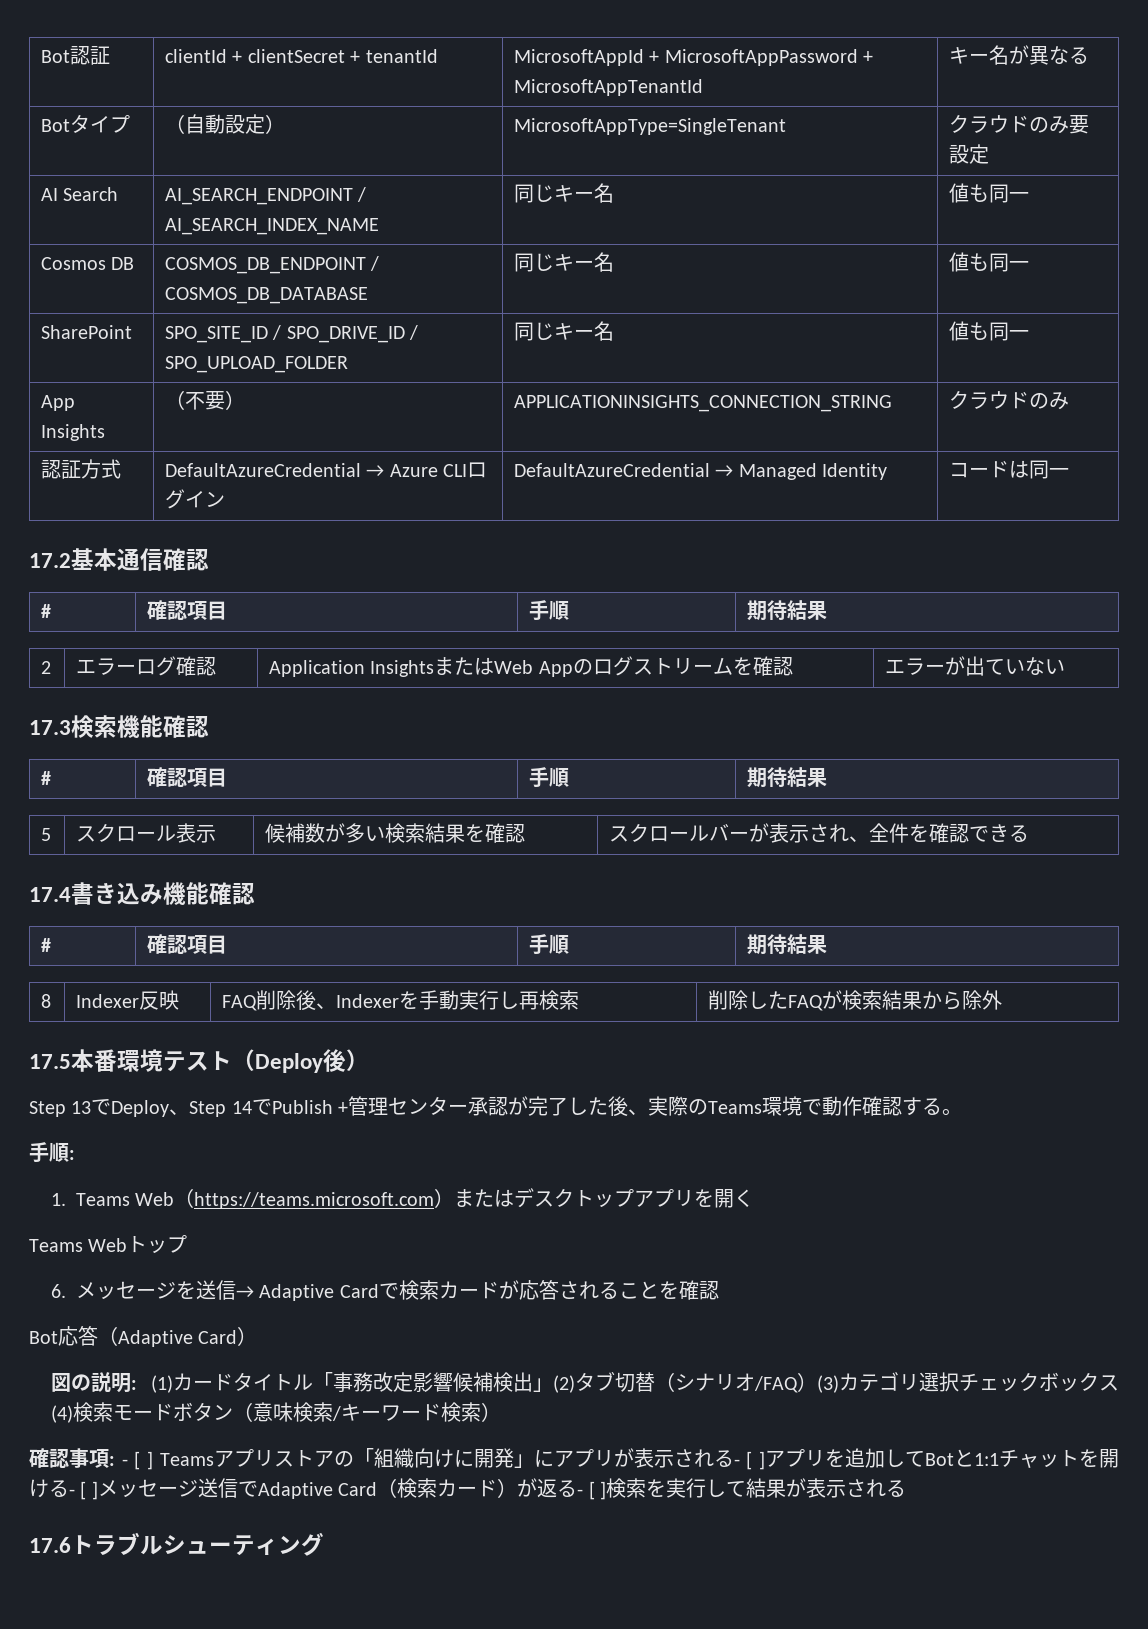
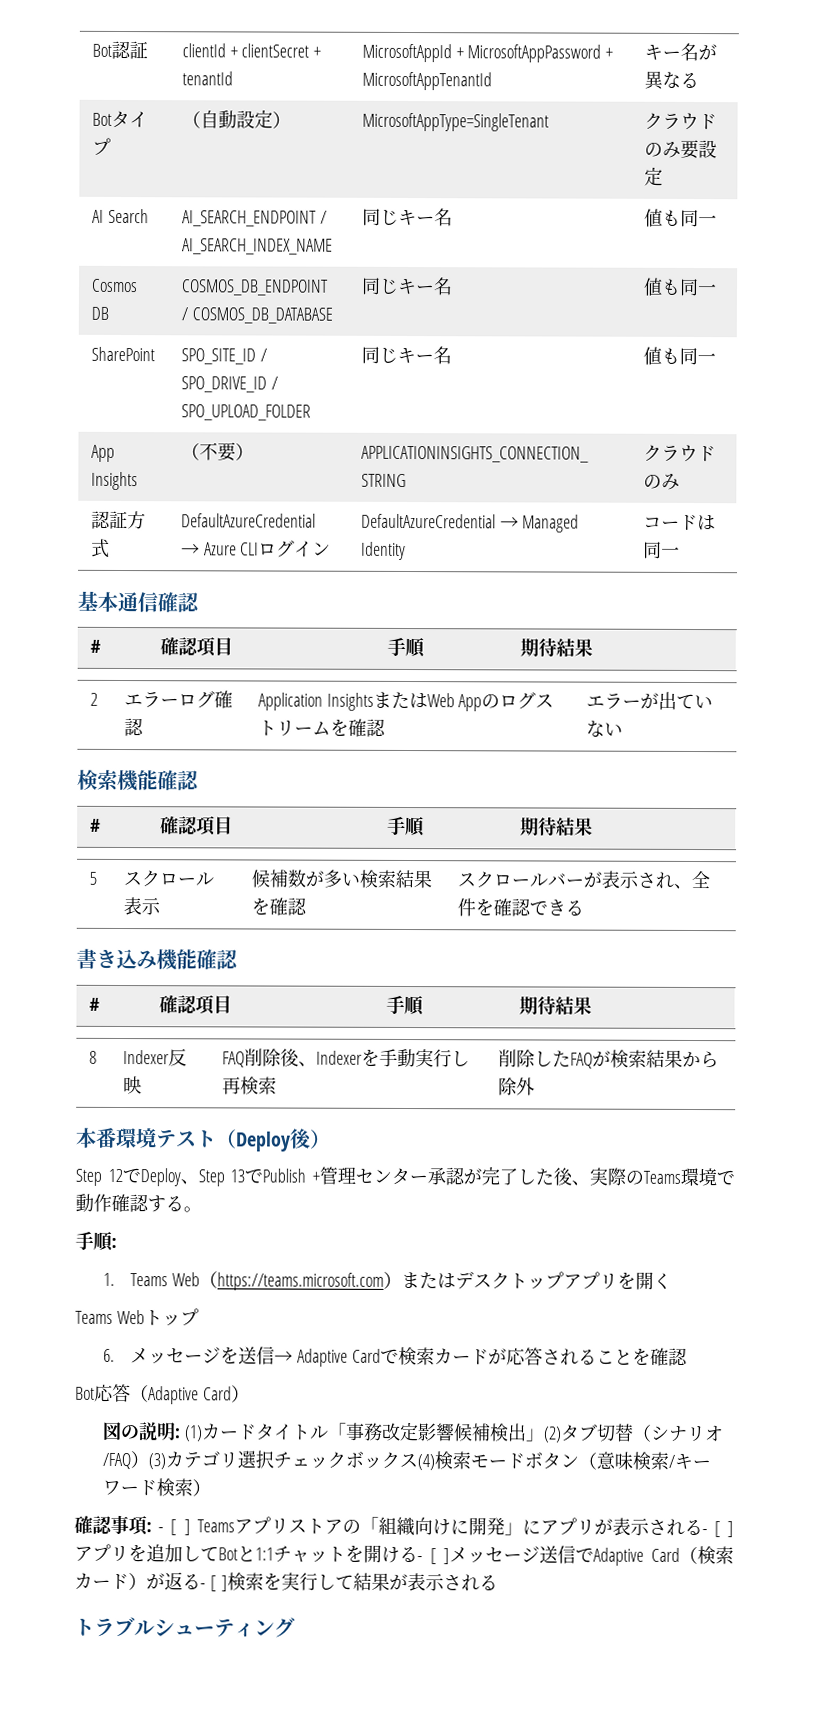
- 17.2基本通信確認
+ 基本通信確認
- 17.3検索機能確認
+ 検索機能確認
- 17.4書き込み機能確認
+ 書き込み機能確認
- 17.5本番環境テスト（Deploy後）
+ 本番環境テスト（Deploy後）
- Step 13でDeploy、Step 14でPublish +管理センター承認が完了した後、実際のTeams環境で動作確認する。
+ Step 12でDeploy、Step 13でPublish +管理センター承認が完了した後、実際のTeams環境で動作確認する。
- 17.6トラブルシューティング
+ トラブルシューティング

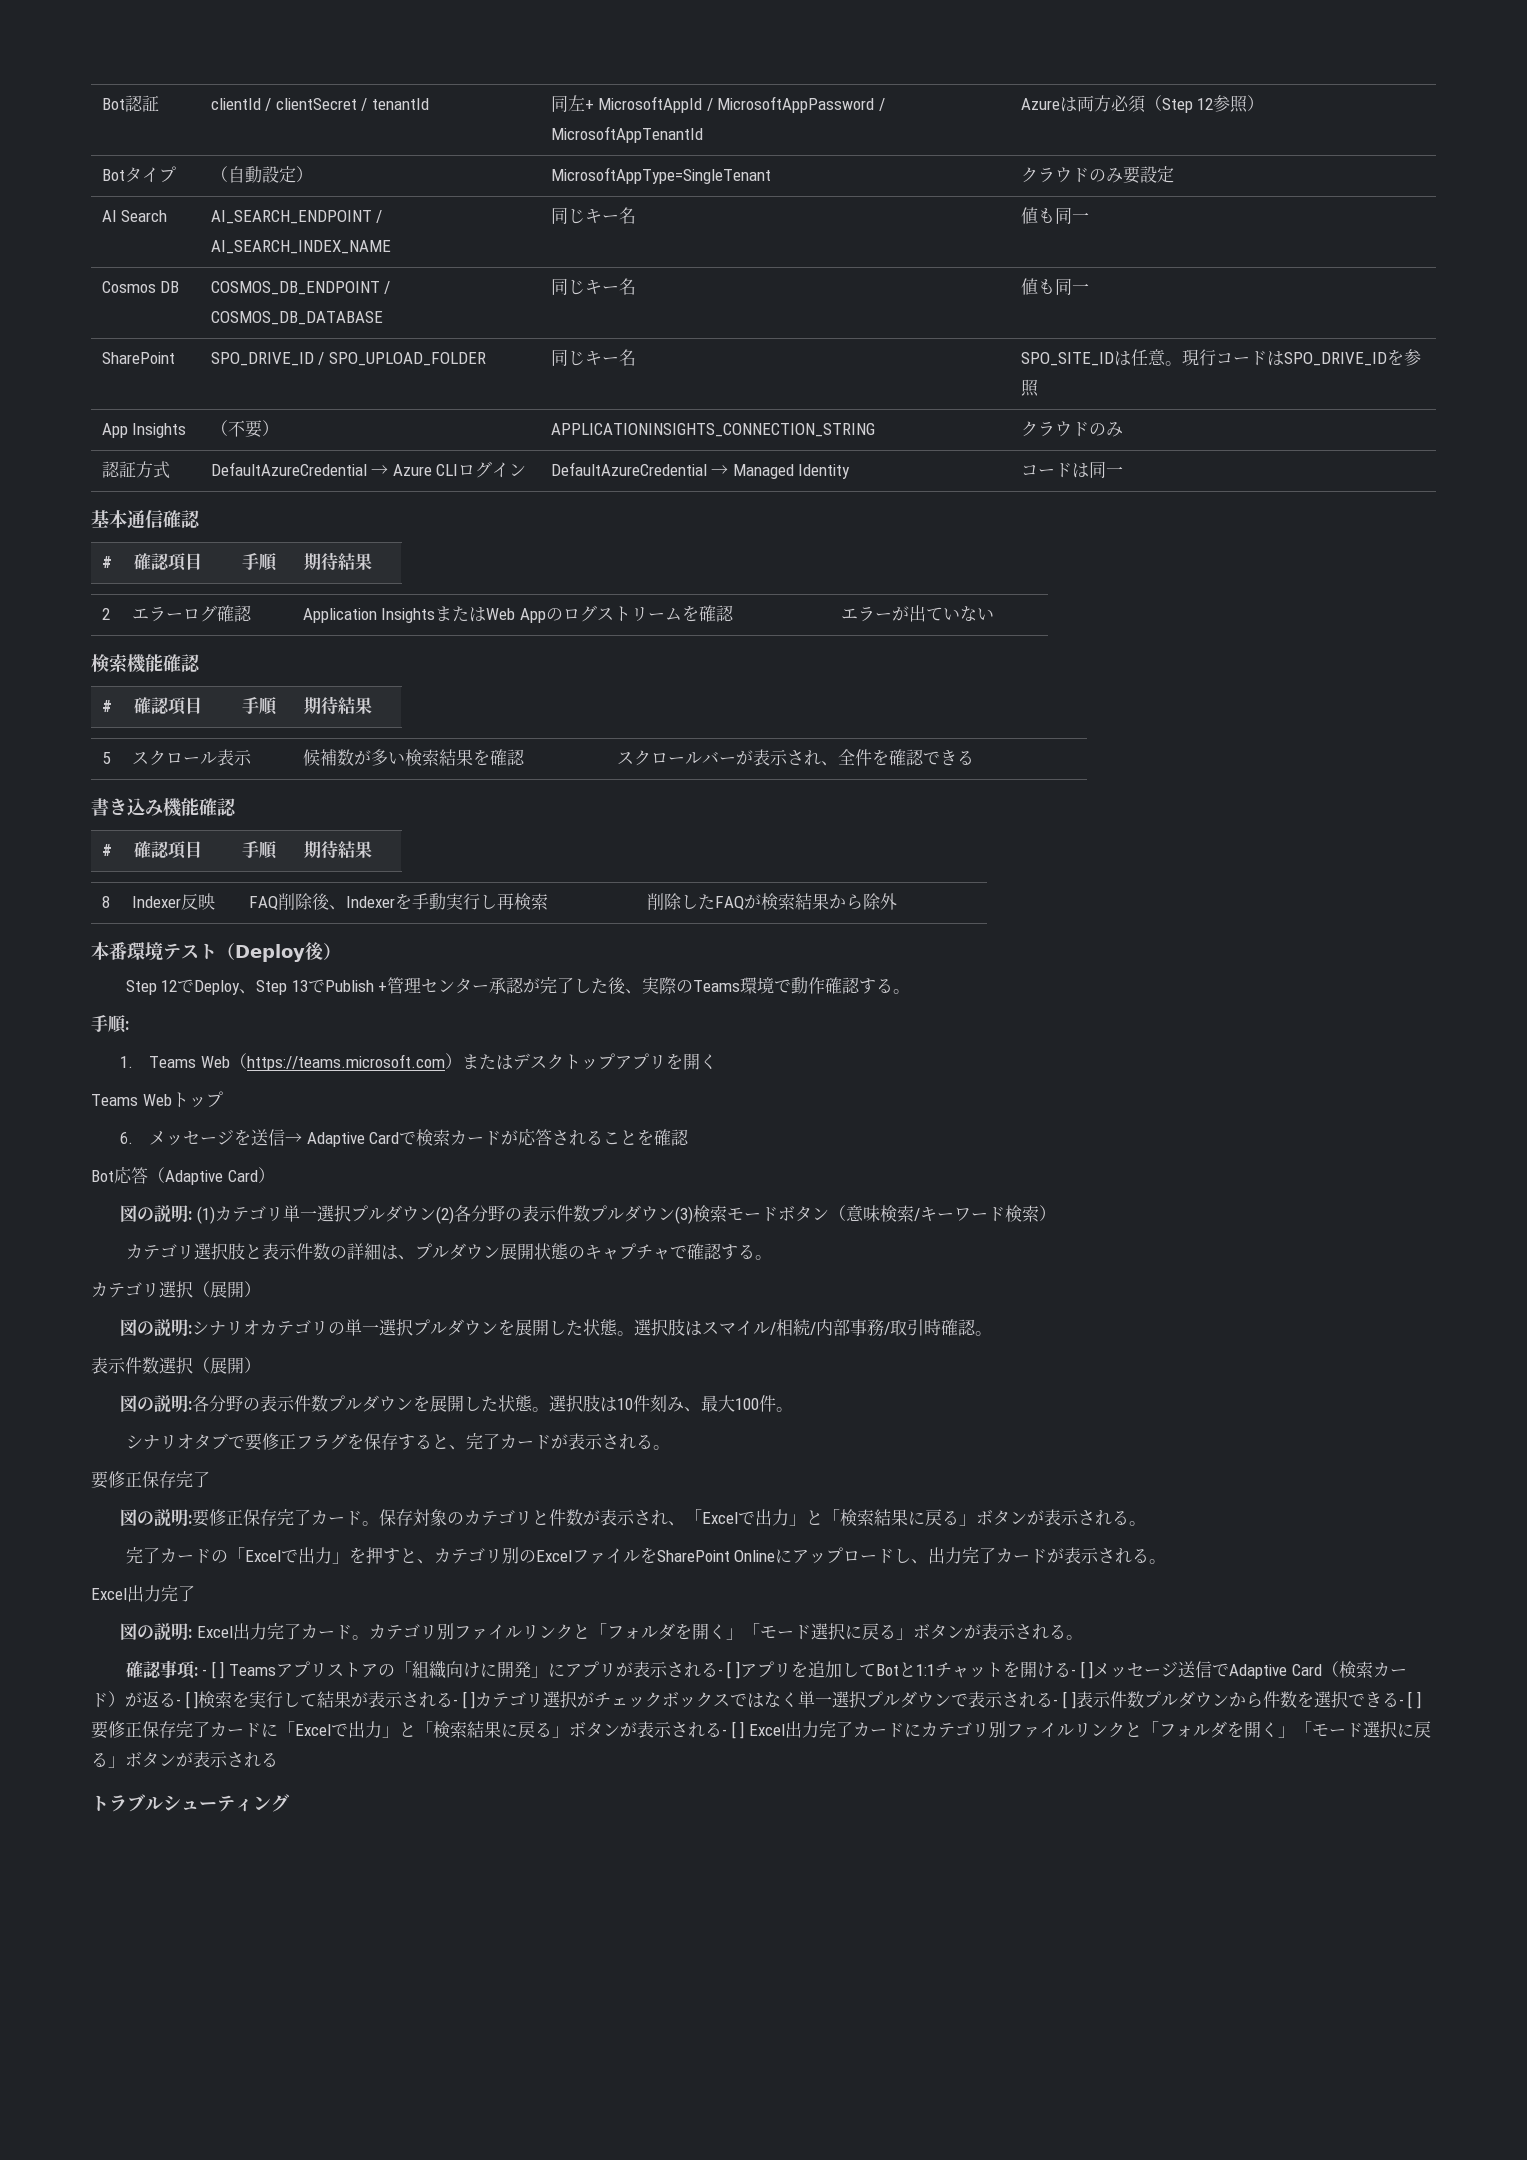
- Bot認証 | clientId + clientSecret + tenantId | MicrosoftAppId + MicrosoftAppPassword + MicrosoftAppTenantId | キー名が異なる
+ Bot認証 | clientId / clientSecret / tenantId | 同左+ MicrosoftAppId / MicrosoftAppPassword / MicrosoftAppTenantId | Azureは両方必須（Step 12参照）
- SharePoint | SPO_SITE_ID / SPO_DRIVE_ID / SPO_UPLOAD_FOLDER | 同じキー名 | 値も同一
+ SharePoint | SPO_DRIVE_ID / SPO_UPLOAD_FOLDER | 同じキー名 | SPO_SITE_IDは任意。現行コードはSPO_DRIVE_IDを参照
- 図の説明: (1)カードタイトル「事務改定影響候補検出」(2)タブ切替（シナリオ/FAQ）(3)カテゴリ選択チェックボックス(4)検索モードボタン（意味検索/キーワード検索）
+ 図の説明: (1)カテゴリ単一選択プルダウン(2)各分野の表示件数プルダウン(3)検索モードボタン（意味検索/キーワード検索）
+ カテゴリ選択肢と表示件数の詳細は、プルダウン展開状態のキャプチャで確認する。
+ カテゴリ選択（展開）
+ 図の説明:シナリオカテゴリの単一選択プルダウンを展開した状態。選択肢はスマイル/相続/内部事務/取引時確認。
+ 表示件数選択（展開）
+ 図の説明:各分野の表示件数プルダウンを展開した状態。選択肢は10件刻み、最大100件。
+ シナリオタブで要修正フラグを保存すると、完了カードが表示される。
+ 要修正保存完了
+ 図の説明:要修正保存完了カード。保存対象のカテゴリと件数が表示され、「Excelで出力」と「検索結果に戻る」ボタンが表示される。
+ 完了カードの「Excelで出力」を押すと、カテゴリ別のExcelファイルをSharePoint Onlineにアップロードし、出力完了カードが表示される。
+ Excel出力完了
+ 図の説明: Excel出力完了カード。カテゴリ別ファイルリンクと「フォルダを開く」「モード選択に戻る」ボタンが表示される。
- 確認事項: - [ ] Teamsアプリストアの「組織向けに開発」にアプリが表示される- [ ]アプリを追加してBotと1:1チャットを開ける- [ ]メッセージ送信でAdaptive Card（検索カード）が返る- [ ]検索を実行して結果が表示される
+ 確認事項: - [ ] Teamsアプリストアの「組織向けに開発」にアプリが表示される- [ ]アプリを追加してBotと1:1チャットを開ける- [ ]メッセージ送信でAdaptive Card（検索カード）が返る- [ ]検索を実行して結果が表示される- [ ]カテゴリ選択がチェックボックスではなく単一選択プルダウンで表示される- [ ]表示件数プルダウンから件数を選択できる- [ ]要修正保存完了カードに「Excelで出力」と「検索結果に戻る」ボタンが表示される- [ ] Excel出力完了カードにカテゴリ別ファイルリンクと「フォルダを開く」「モード選択に戻る」ボタンが表示される

